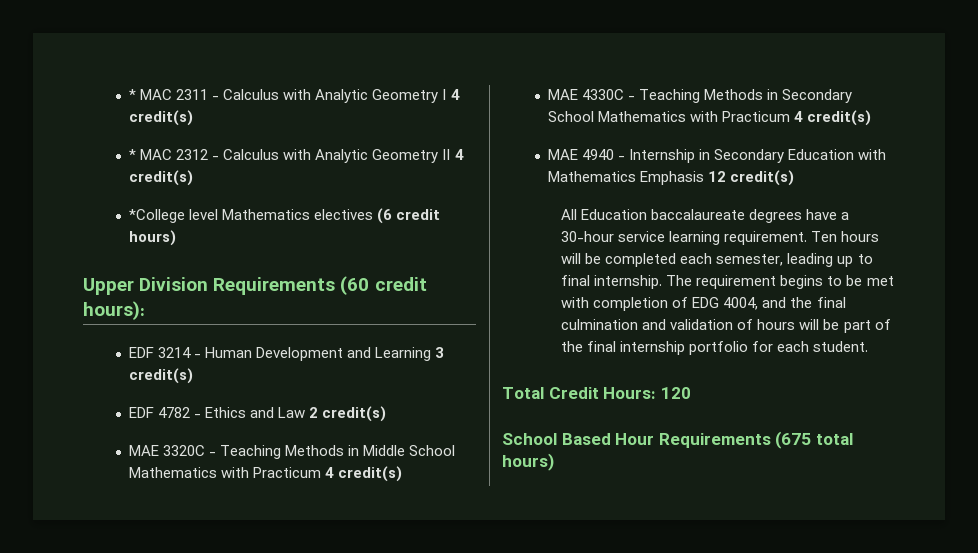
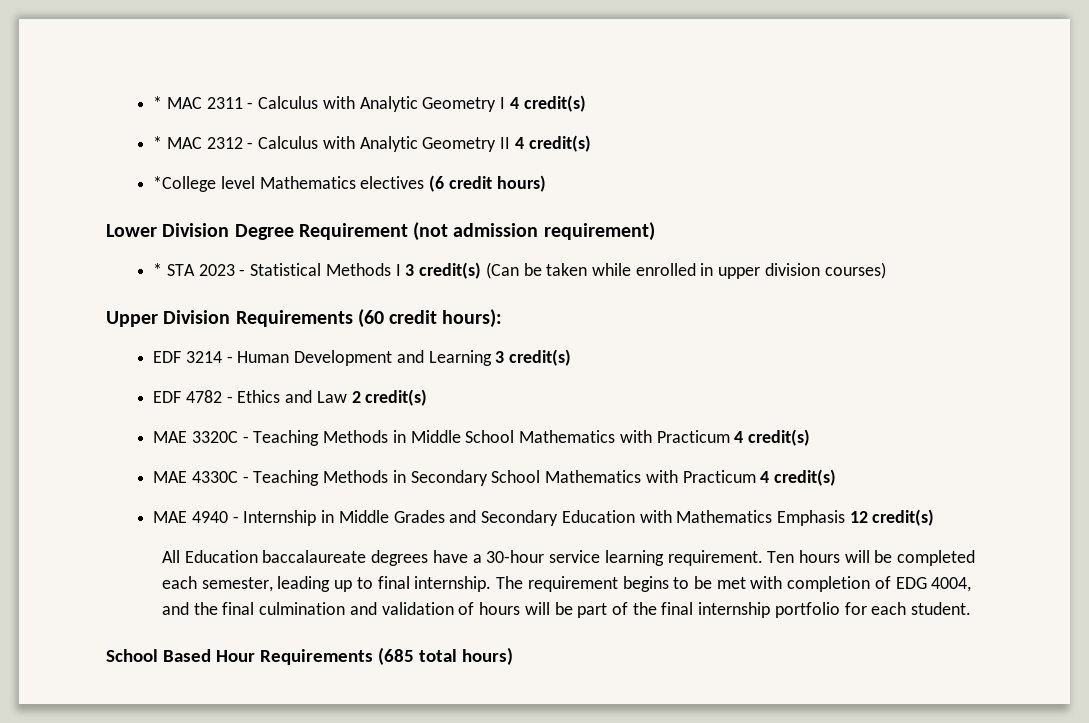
+ Lower Division Degree Requirement (not admission requirement)
+ * STA 2023 - Statistical Methods I 3 credit(s) (Can be taken while enrolled in upper division courses)
- MAE 4940 - Internship in Secondary Education with Mathematics Emphasis 12 credit(s)
+ MAE 4940 - Internship in Middle Grades and Secondary Education with Mathematics Emphasis 12 credit(s)
- Total Credit Hours: 120
- School Based Hour Requirements (675 total hours)
+ School Based Hour Requirements (685 total hours)

